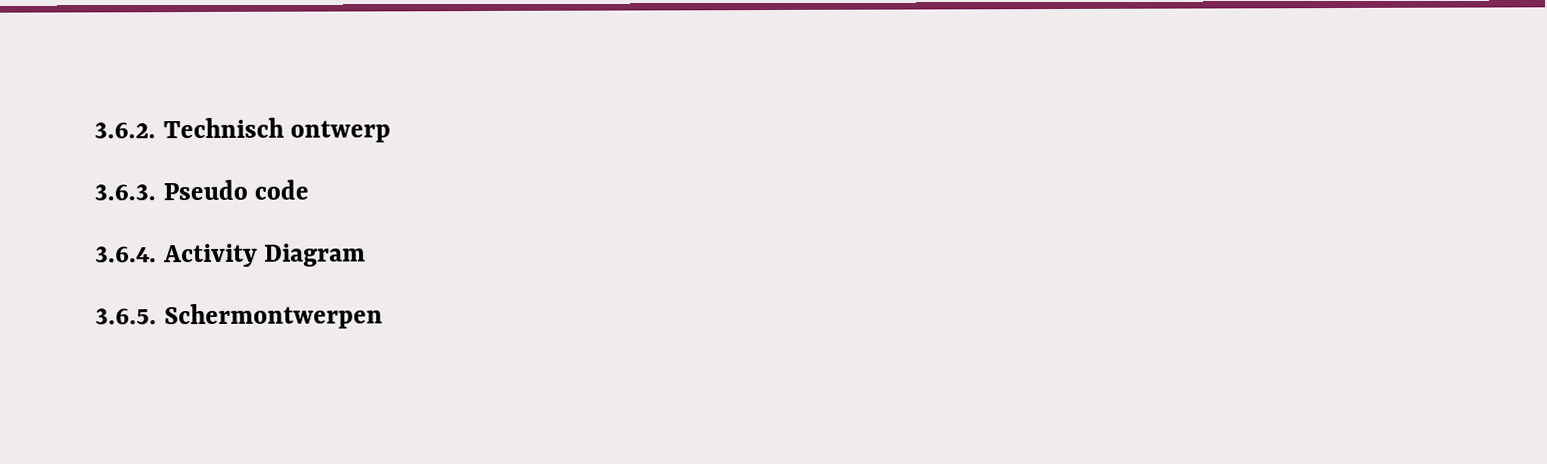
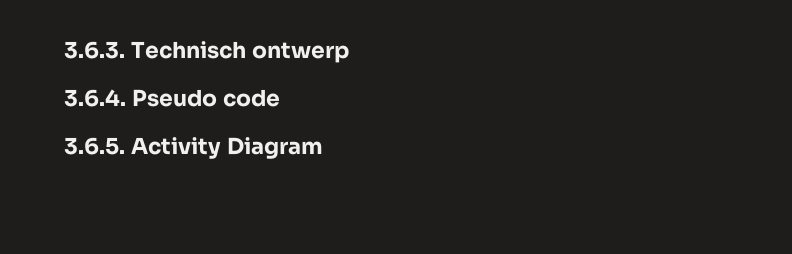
- 3.6.2. Technisch ontwerp
+ 3.6.3. Technisch ontwerp
- 3.6.3. Pseudo code
+ 3.6.4. Pseudo code
- 3.6.4. Activity Diagram
+ 3.6.5. Activity Diagram
- 3.6.5. Schermontwerpen

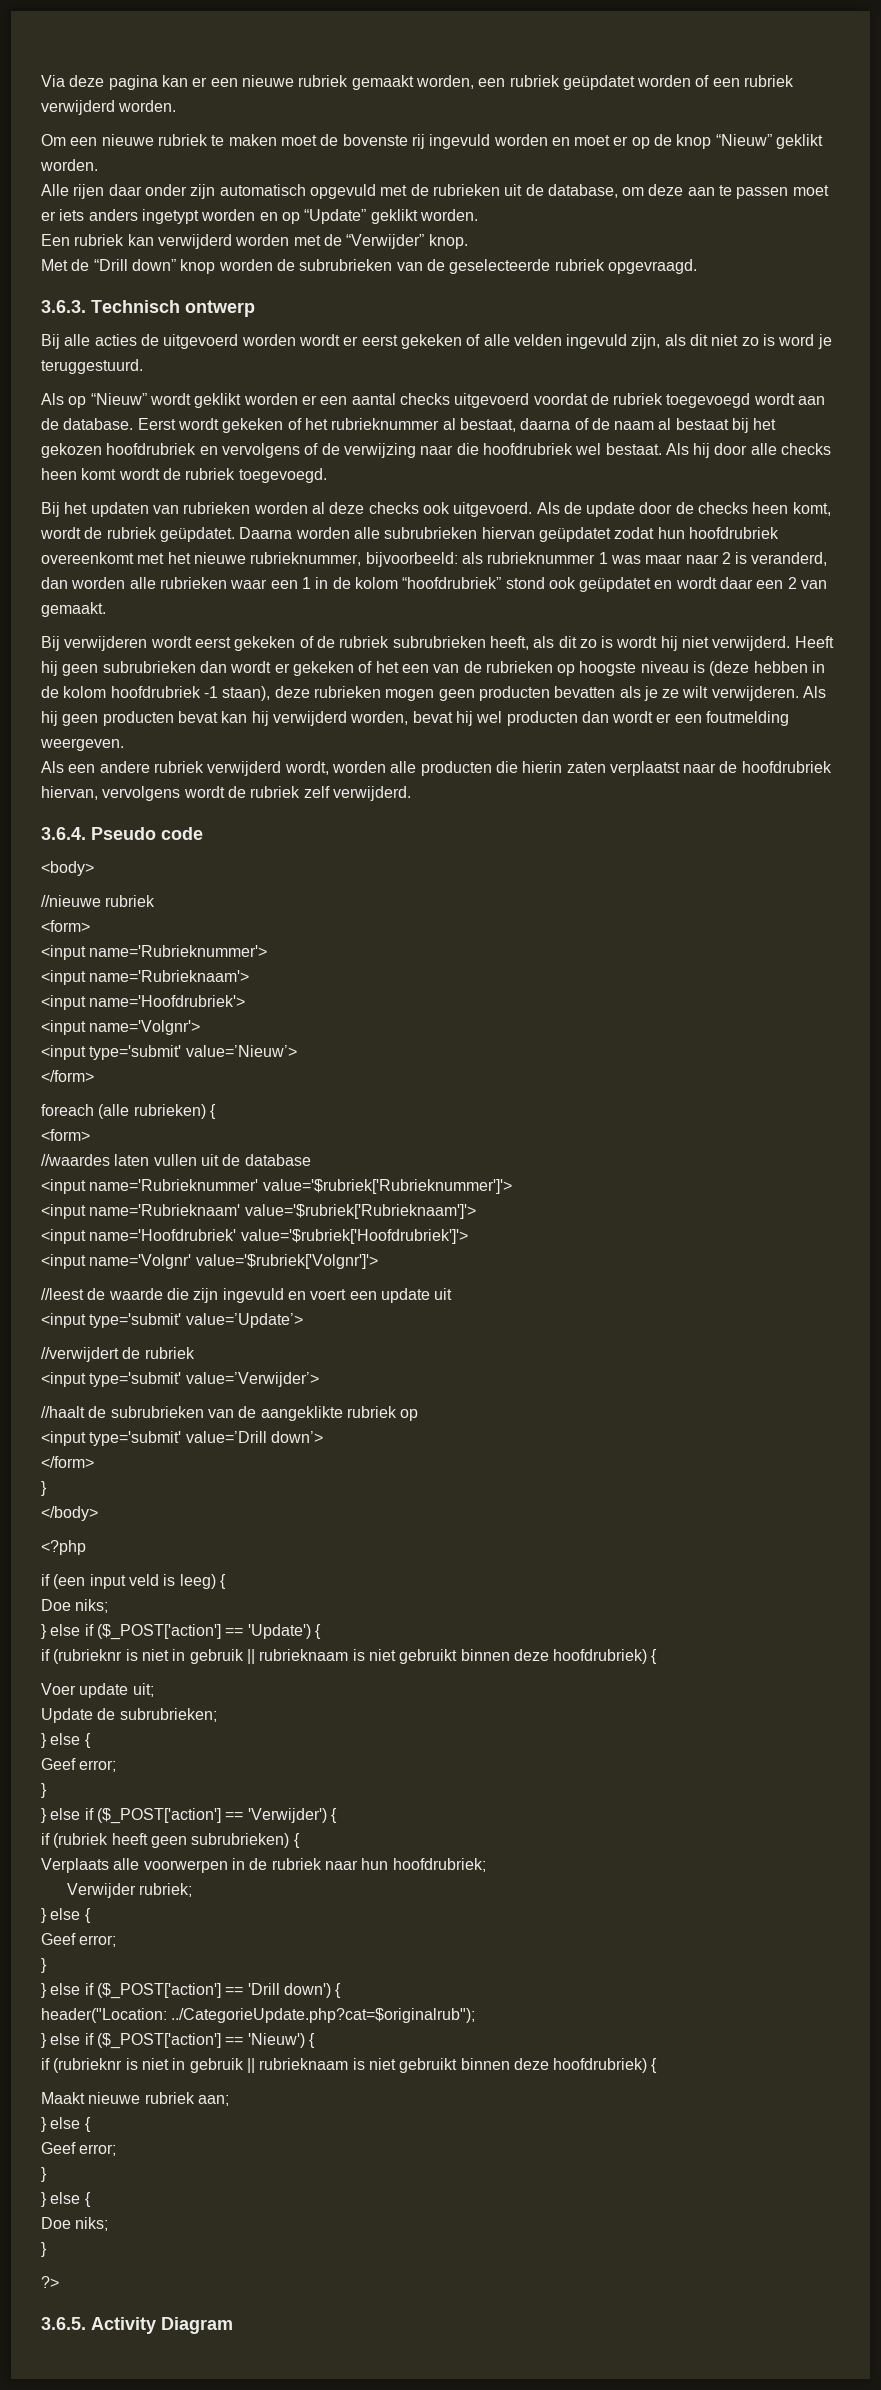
+ Via deze pagina kan er een nieuwe rubriek gemaakt worden, een rubriek geüpdatet worden of een rubriek verwijderd worden.
+ Om een nieuwe rubriek te maken moet de bovenste rij ingevuld worden en moet er op de knop “Nieuw” geklikt worden.
+ Alle rijen daar onder zijn automatisch opgevuld met de rubrieken uit de database, om deze aan te passen moet er iets anders ingetypt worden en op “Update” geklikt worden.
+ Een rubriek kan verwijderd worden met de “Verwijder” knop.
+ Met de “Drill down” knop worden de subrubrieken van de geselecteerde rubriek opgevraagd.
  3.6.3. Technisch ontwerp
+ Bij alle acties de uitgevoerd worden wordt er eerst gekeken of alle velden ingevuld zijn, als dit niet zo is word je teruggestuurd.
+ Als op “Nieuw” wordt geklikt worden er een aantal checks uitgevoerd voordat de rubriek toegevoegd wordt aan de database. Eerst wordt gekeken of het rubrieknummer al bestaat, daarna of de naam al bestaat bij het gekozen hoofdrubriek en vervolgens of de verwijzing naar die hoofdrubriek wel bestaat. Als hij door alle checks heen komt wordt de rubriek toegevoegd.
+ Bij het updaten van rubrieken worden al deze checks ook uitgevoerd. Als de update door de checks heen komt, wordt de rubriek geüpdatet. Daarna worden alle subrubrieken hiervan geüpdatet zodat hun hoofdrubriek overeenkomt met het nieuwe rubrieknummer, bijvoorbeeld: als rubrieknummer 1 was maar naar 2 is veranderd, dan worden alle rubrieken waar een 1 in de kolom “hoofdrubriek” stond ook geüpdatet en wordt daar een 2 van gemaakt.
+ Bij verwijderen wordt eerst gekeken of de rubriek subrubrieken heeft, als dit zo is wordt hij niet verwijderd. Heeft hij geen subrubrieken dan wordt er gekeken of het een van de rubrieken op hoogste niveau is (deze hebben in de kolom hoofdrubriek -1 staan), deze rubrieken mogen geen producten bevatten als je ze wilt verwijderen. Als hij geen producten bevat kan hij verwijderd worden, bevat hij wel producten dan wordt er een foutmelding weergeven.
+ Als een andere rubriek verwijderd wordt, worden alle producten die hierin zaten verplaatst naar de hoofdrubriek hiervan, vervolgens wordt de rubriek zelf verwijderd.
  3.6.4. Pseudo code
+ <body>
+ //nieuwe rubriek
+ <form>
+ <input name='Rubrieknummer'>
+ <input name='Rubrieknaam'>
+ <input name='Hoofdrubriek'>
+ <input name='Volgnr'>
+ <input type='submit' value=’Nieuw’>
+ </form>
+ foreach (alle rubrieken) {
+ <form>
+ //waardes laten vullen uit de database
+ <input name='Rubrieknummer' value='$rubriek['Rubrieknummer']'>
+ <input name='Rubrieknaam' value='$rubriek['Rubrieknaam']'>
+ <input name='Hoofdrubriek' value='$rubriek['Hoofdrubriek']'>
+ <input name='Volgnr' value='$rubriek['Volgnr']'>
+ //leest de waarde die zijn ingevuld en voert een update uit
+ <input type='submit' value=’Update’>
+ //verwijdert de rubriek
+ <input type='submit' value=’Verwijder’>
+ //haalt de subrubrieken van de aangeklikte rubriek op
+ <input type='submit' value=’Drill down’>
+ </form>
+ }
+ </body>
+ <?php
+ if (een input veld is leeg) {
+ Doe niks;
+ } else if ($_POST['action'] == 'Update') {
+ if (rubrieknr is niet in gebruik || rubrieknaam is niet gebruikt binnen deze hoofdrubriek) {
+ Voer update uit;
+ Update de subrubrieken;
+ } else {
+ Geef error;
+ }
+ } else if ($_POST['action'] == 'Verwijder') {
+ if (rubriek heeft geen subrubrieken) {
+ Verplaats alle voorwerpen in de rubriek naar hun hoofdrubriek;
+ Verwijder rubriek;
+ } else {
+ Geef error;
+ }
+ } else if ($_POST['action'] == 'Drill down') {
+ header("Location: ../CategorieUpdate.php?cat=$originalrub");
+ } else if ($_POST['action'] == 'Nieuw') {
+ if (rubrieknr is niet in gebruik || rubrieknaam is niet gebruikt binnen deze hoofdrubriek) {
+ Maakt nieuwe rubriek aan;
+ } else {
+ Geef error;
+ }
+ } else {
+ Doe niks;
+ }
+ ?>

